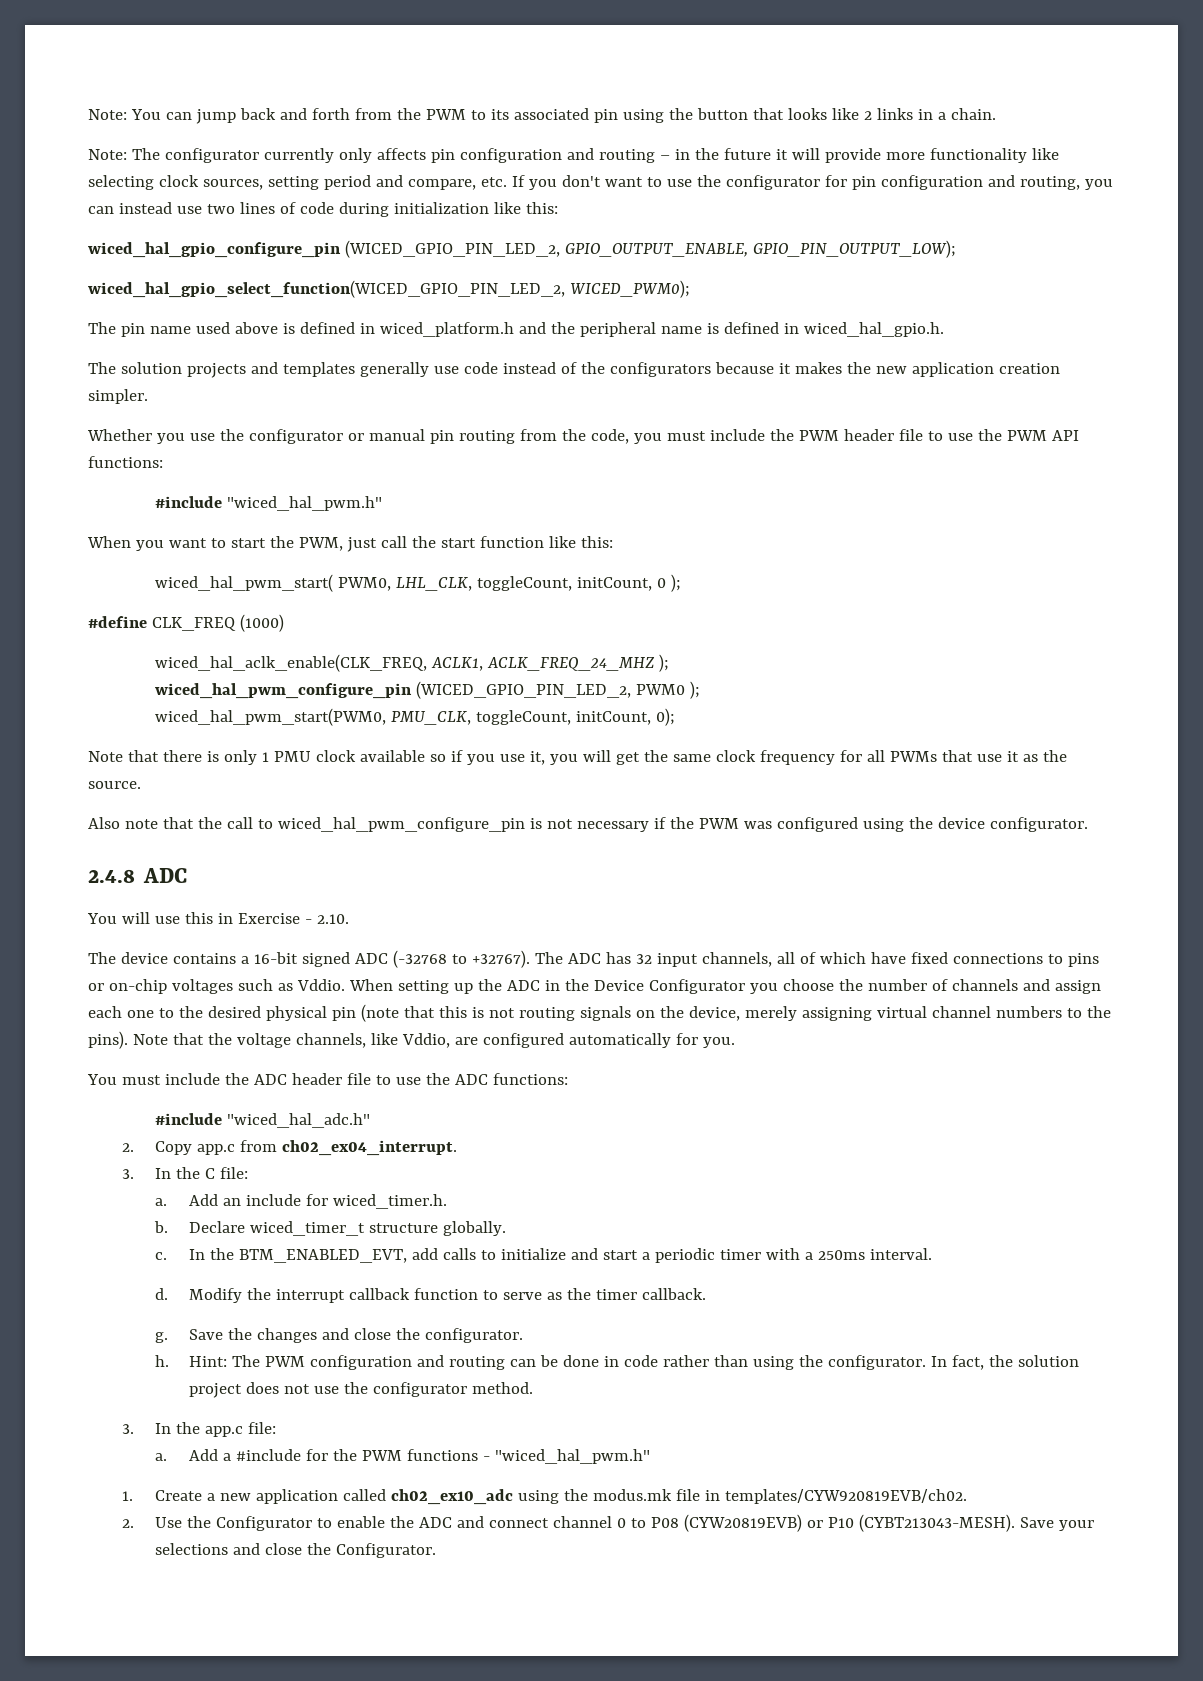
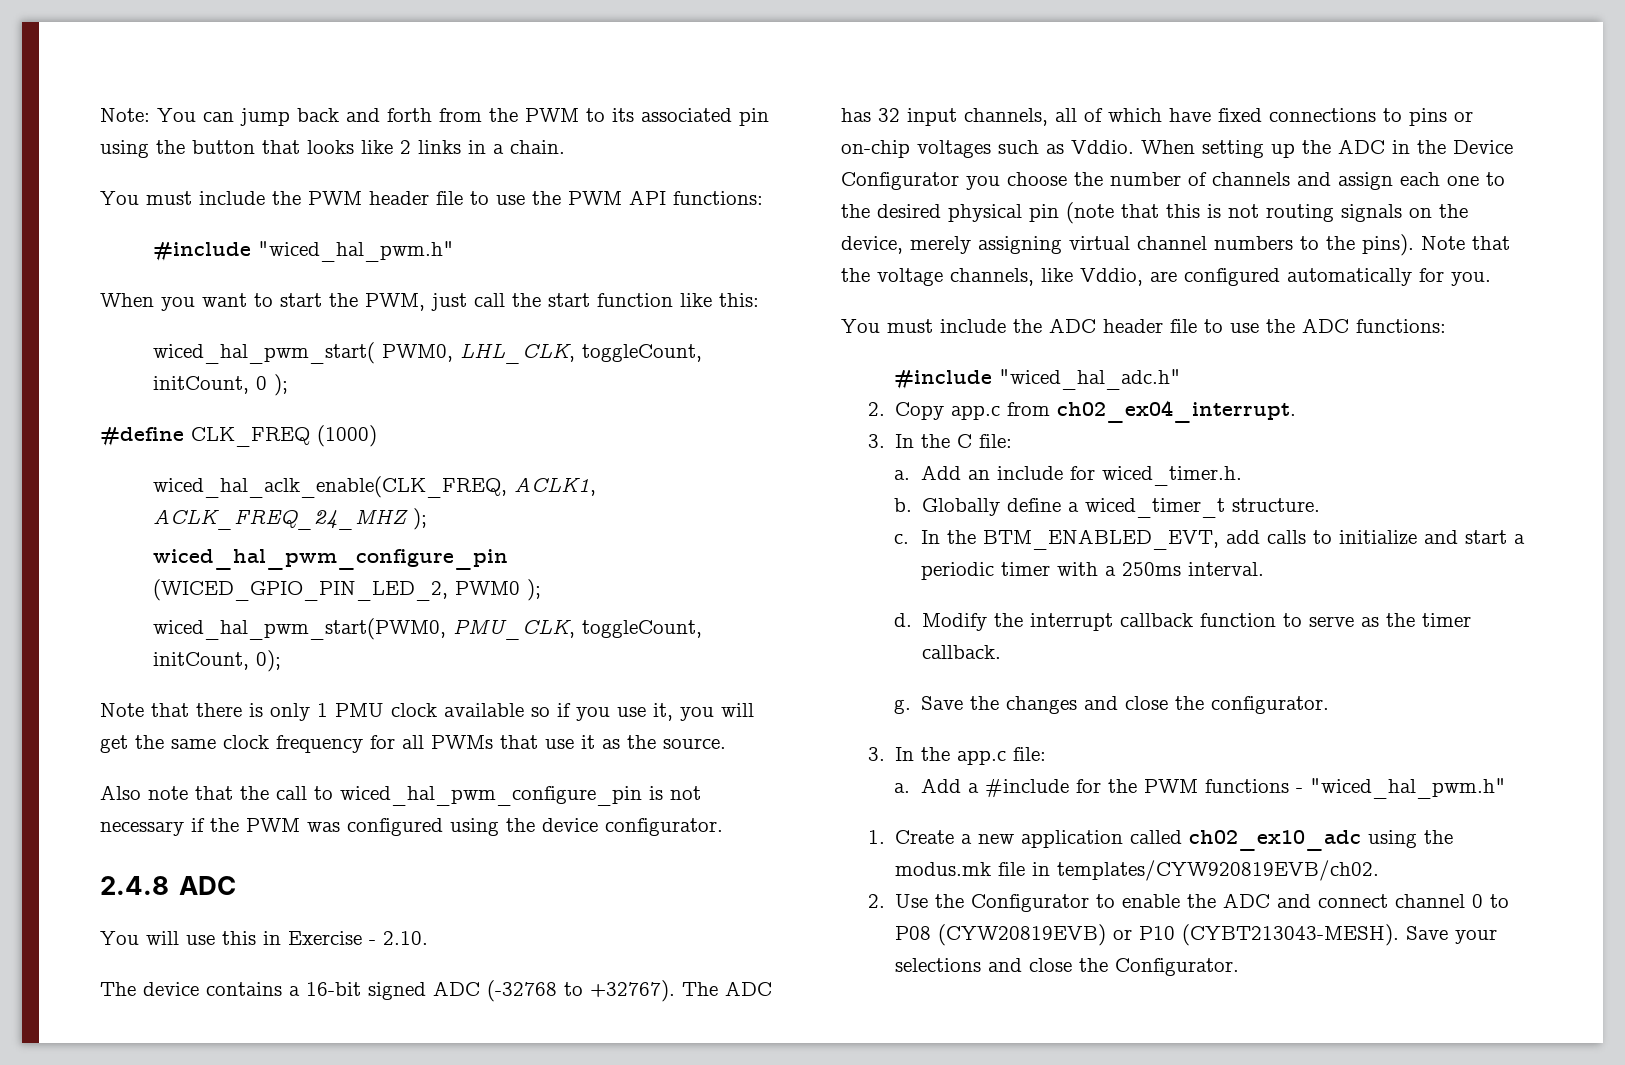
- Note: The configurator currently only affects pin configuration and routing – in the future it will provide more functionality like selecting clock sources, setting period and compare, etc. If you don't want to use the configurator for pin configuration and routing, you can instead use two lines of code during initialization like this:
- wiced_hal_gpio_configure_pin (WICED_GPIO_PIN_LED_2, GPIO_OUTPUT_ENABLE, GPIO_PIN_OUTPUT_LOW);
- wiced_hal_gpio_select_function(WICED_GPIO_PIN_LED_2, WICED_PWM0);
- The pin name used above is defined in wiced_platform.h and the peripheral name is defined in wiced_hal_gpio.h.
- The solution projects and templates generally use code instead of the configurators because it makes the new application creation simpler.
- Whether you use the configurator or manual pin routing from the code, you must include the PWM header file to use the PWM API functions:
+ You must include the PWM header file to use the PWM API functions:
- Declare wiced_timer_t structure globally.
+ Globally define a wiced_timer_t structure.
- h. Hint: The PWM configuration and routing can be done in code rather than using the configurator. In fact, the solution project does not use the configurator method.

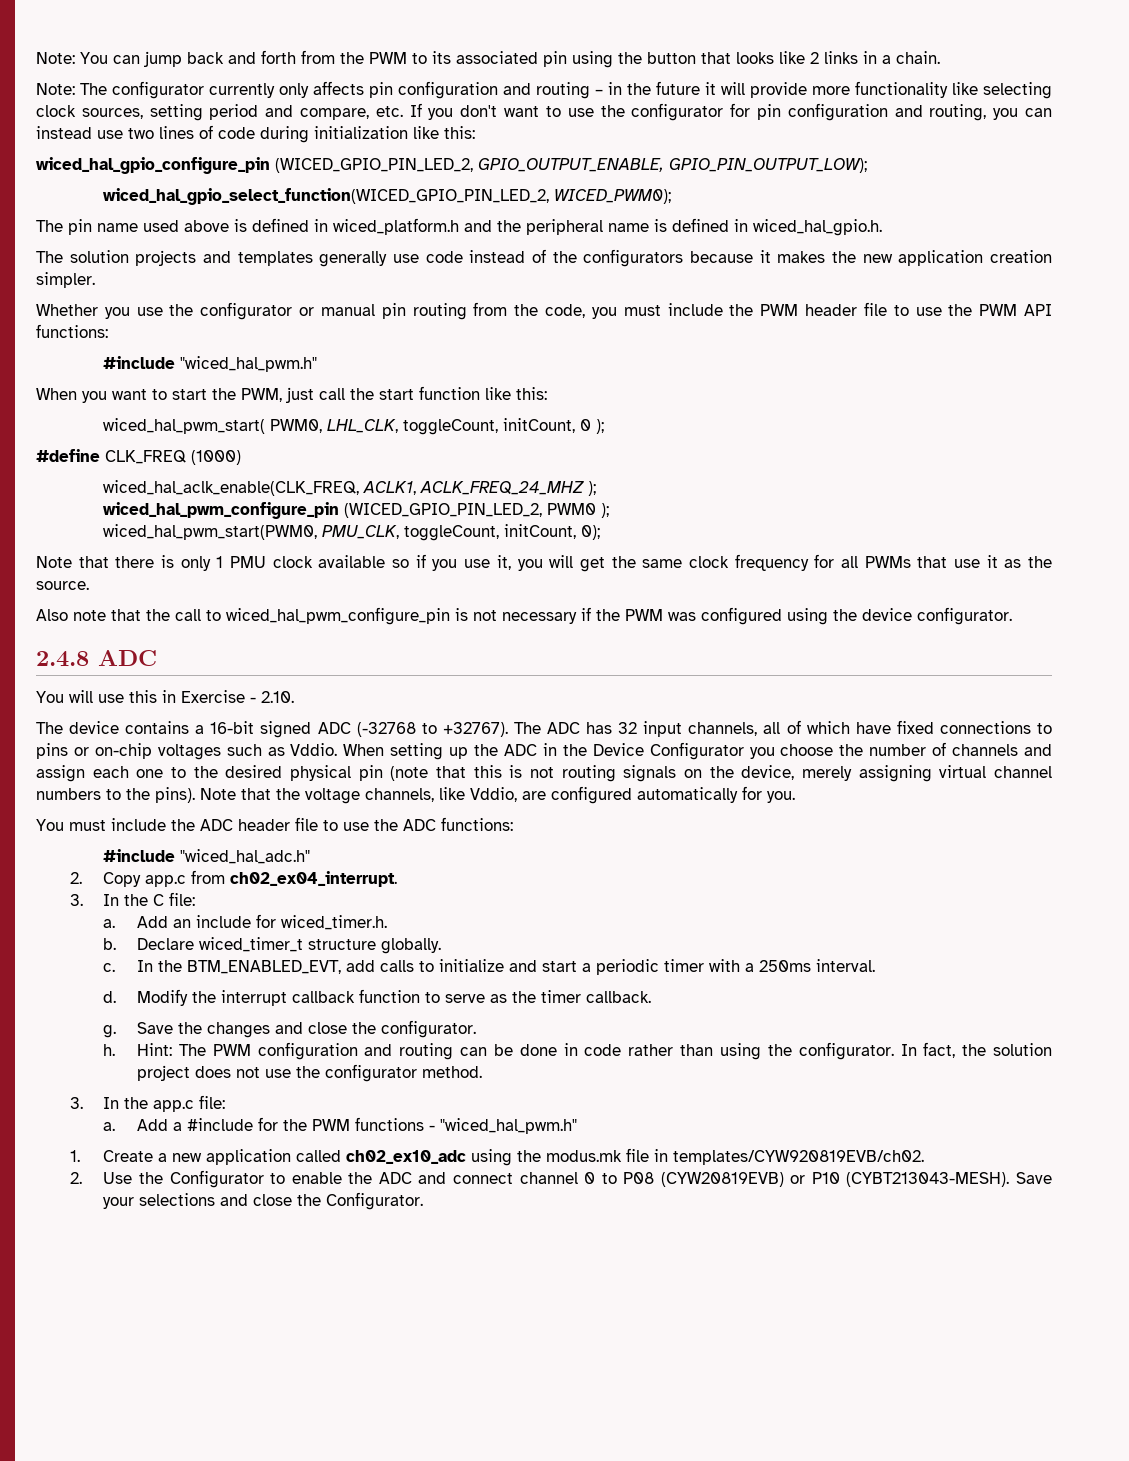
- You must include the PWM header file to use the PWM API functions:
+ Note: The configurator currently only affects pin configuration and routing – in the future it will provide more functionality like selecting clock sources, setting period and compare, etc. If you don't want to use the configurator for pin configuration and routing, you can instead use two lines of code during initialization like this:
+ wiced_hal_gpio_configure_pin (WICED_GPIO_PIN_LED_2, GPIO_OUTPUT_ENABLE, GPIO_PIN_OUTPUT_LOW);
+ wiced_hal_gpio_select_function(WICED_GPIO_PIN_LED_2, WICED_PWM0);
+ The pin name used above is defined in wiced_platform.h and the peripheral name is defined in wiced_hal_gpio.h.
+ The solution projects and templates generally use code instead of the configurators because it makes the new application creation simpler.
+ Whether you use the configurator or manual pin routing from the code, you must include the PWM header file to use the PWM API functions:
- Globally define a wiced_timer_t structure.
+ Declare wiced_timer_t structure globally.
+ h. Hint: The PWM configuration and routing can be done in code rather than using the configurator. In fact, the solution project does not use the configurator method.

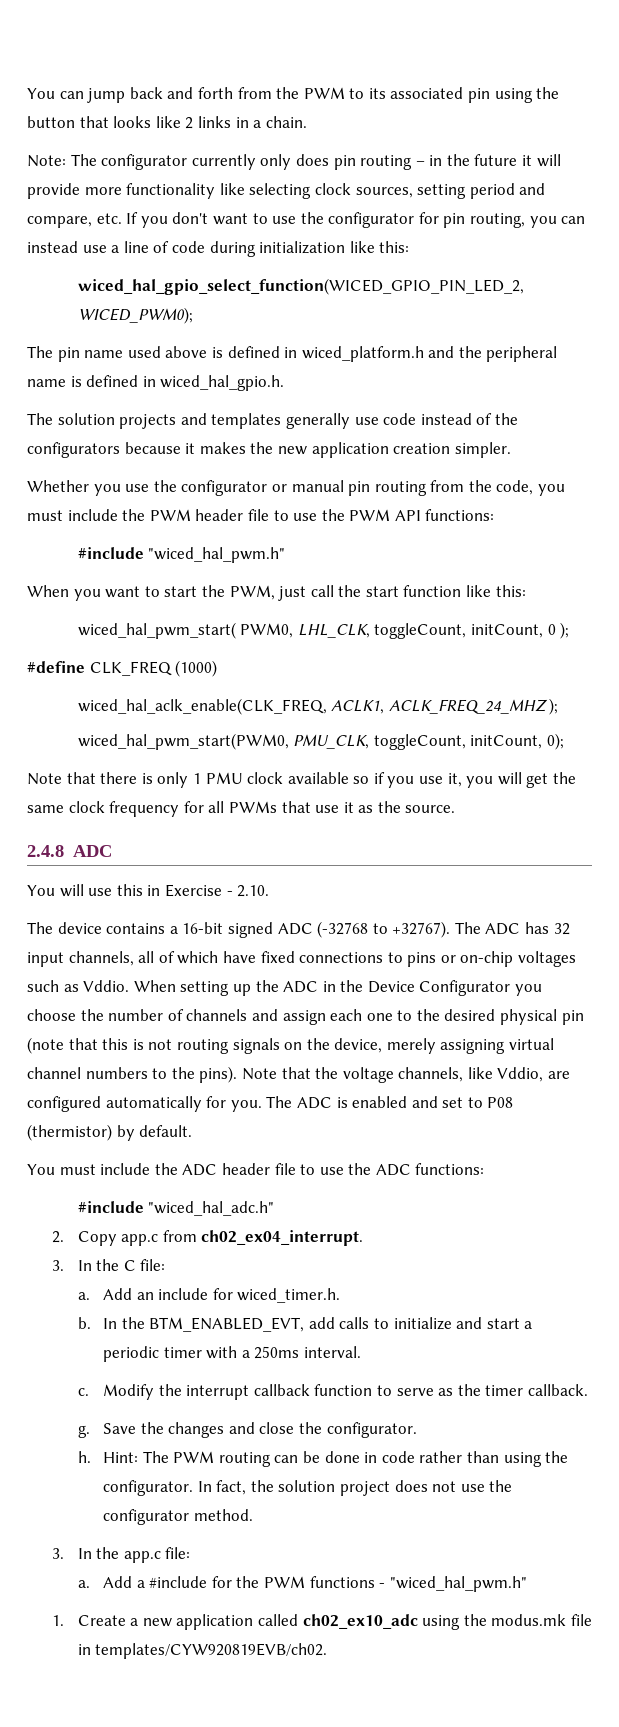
- Note: You can jump back and forth from the PWM to its associated pin using the button that looks like 2 links in a chain.
+ You can jump back and forth from the PWM to its associated pin using the button that looks like 2 links in a chain.
- Note: The configurator currently only affects pin configuration and routing – in the future it will provide more functionality like selecting clock sources, setting period and compare, etc. If you don't want to use the configurator for pin configuration and routing, you can instead use two lines of code during initialization like this:
+ Note: The configurator currently only does pin routing – in the future it will provide more functionality like selecting clock sources, setting period and compare, etc. If you don't want to use the configurator for pin routing, you can instead use a line of code during initialization like this:
- wiced_hal_gpio_configure_pin (WICED_GPIO_PIN_LED_2, GPIO_OUTPUT_ENABLE, GPIO_PIN_OUTPUT_LOW);
- wiced_hal_pwm_configure_pin (WICED_GPIO_PIN_LED_2, PWM0 );
- Also note that the call to wiced_hal_pwm_configure_pin is not necessary if the PWM was configured using the device configurator.
+ The ADC is enabled and set to P08 (thermistor) by default.
- Declare wiced_timer_t structure globally.
- c.
- d.
+ c.
- Hint: The PWM configuration and routing can be done in code rather than using the configurator.
+ Hint: The PWM routing can be done in code rather than using the configurator.
- 2. Use the Configurator to enable the ADC and connect channel 0 to P08 (CYW20819EVB) or P10 (CYBT213043-MESH). Save your selections and close the Configurator.

